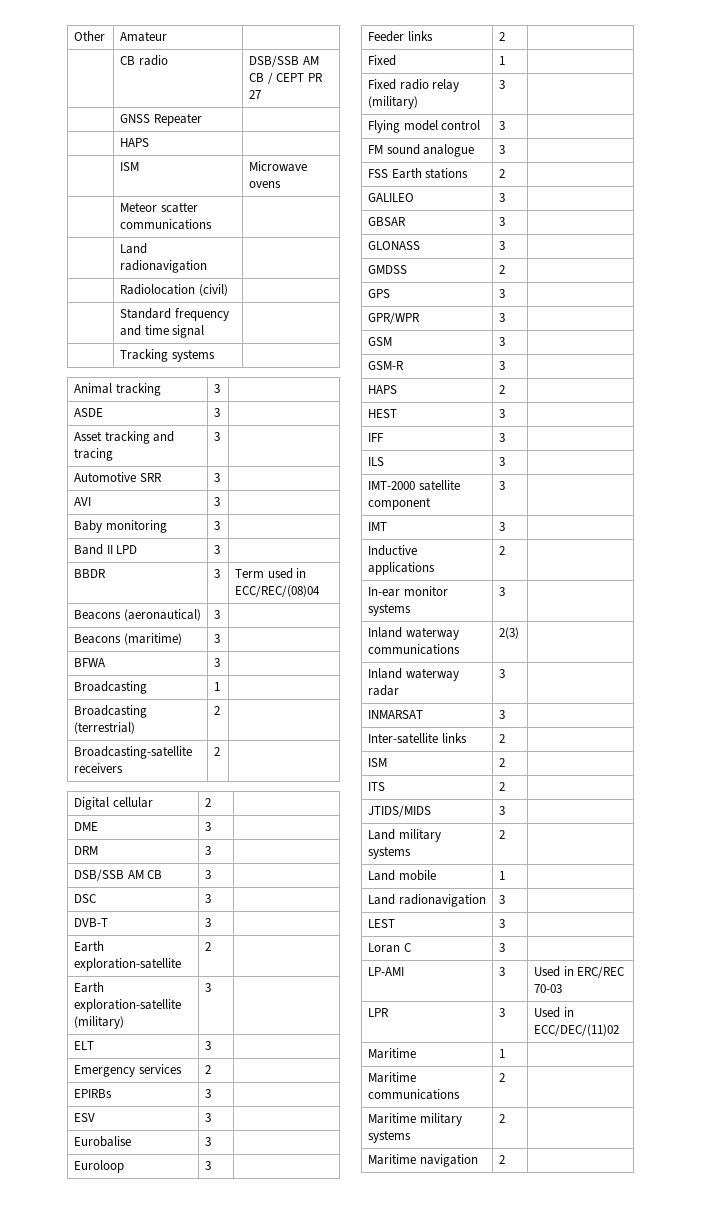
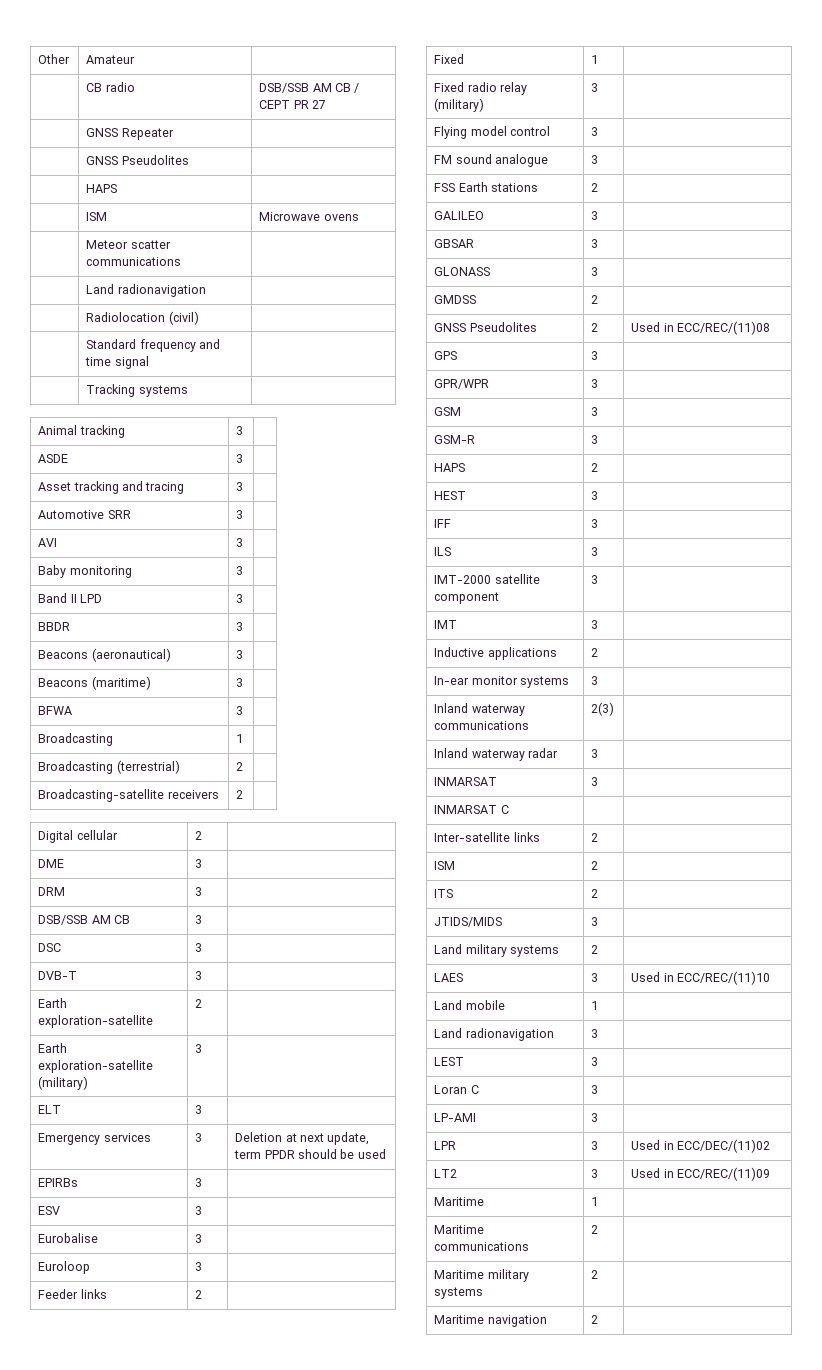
+ | GNSS Pseudolites |
- BBDR | 3 | Term used in ECC/REC/(08)04
+ BBDR | 3 |
- Emergency services | 2 |
+ Emergency services | 3 | Deletion at next update, term PPDR should be used
+ GNSS Pseudolites | 2 | Used in ECC/REC/(11)08
+ INMARSAT C | |
+ LAES | 3 | Used in ECC/REC/(11)10
- LP-AMI | 3 | Used in ERC/REC 70-03
+ LP-AMI | 3 |
+ LT2 | 3 | Used in ECC/REC/(11)09

